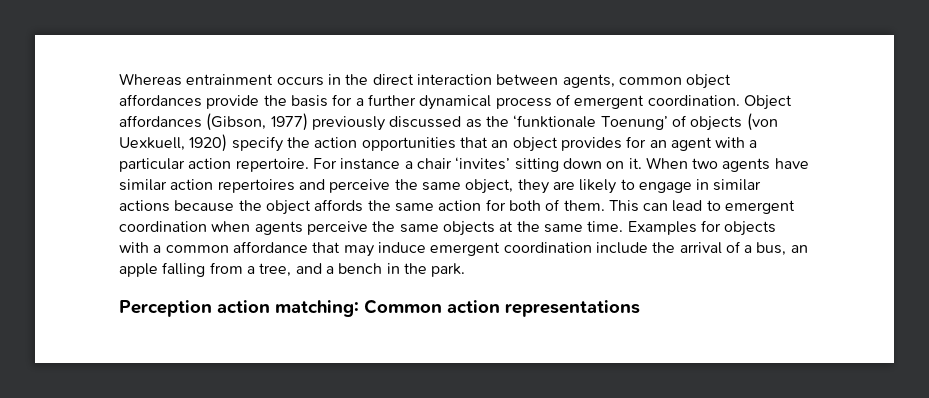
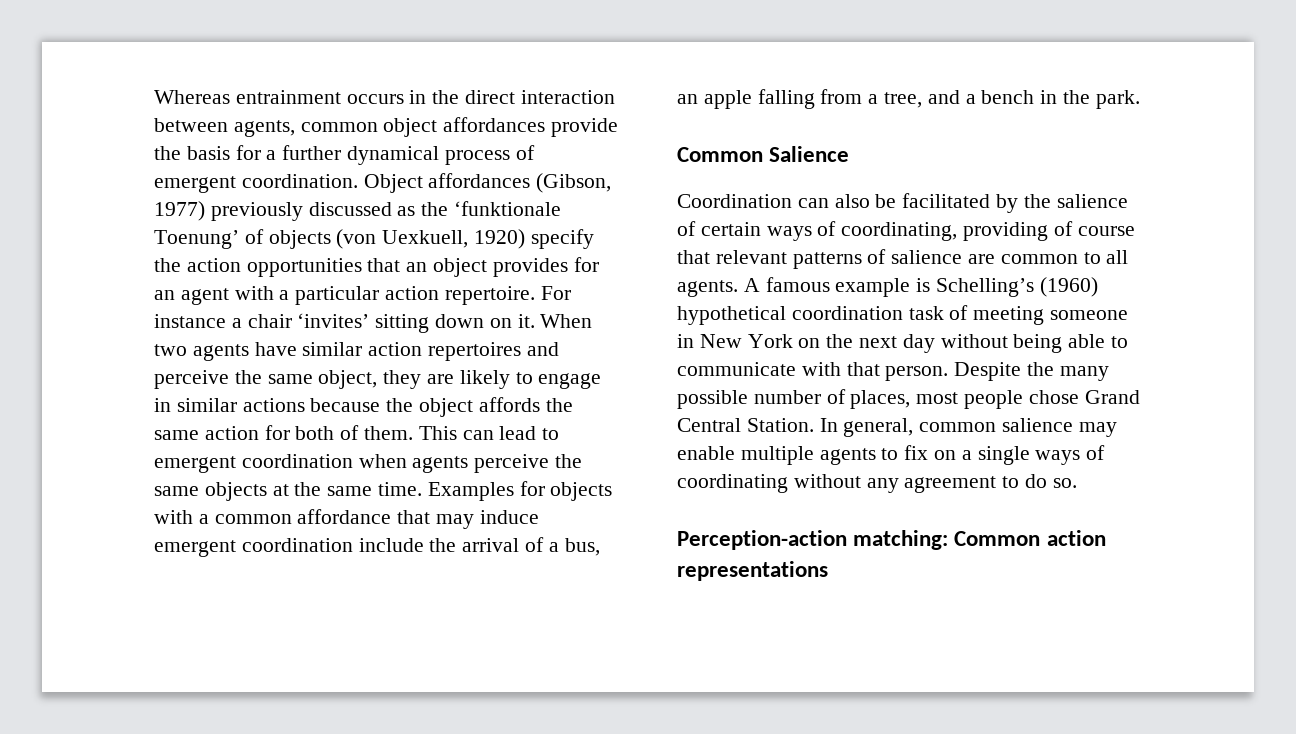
- Perception action matching: Common action representations
+ Common Salience
+ Coordination can also be facilitated by the salience of certain ways of coordinating, providing of course that relevant patterns of salience are common to all agents. A famous example is Schelling’s (1960) hypothetical coordination task of meeting someone in New York on the next day without being able to communicate with that person. Despite the many possible number of places, most people chose Grand Central Station. In general, common salience may enable multiple agents to fix on a single ways of coordinating without any agreement to do so.
+ Perception-action matching: Common action representations

